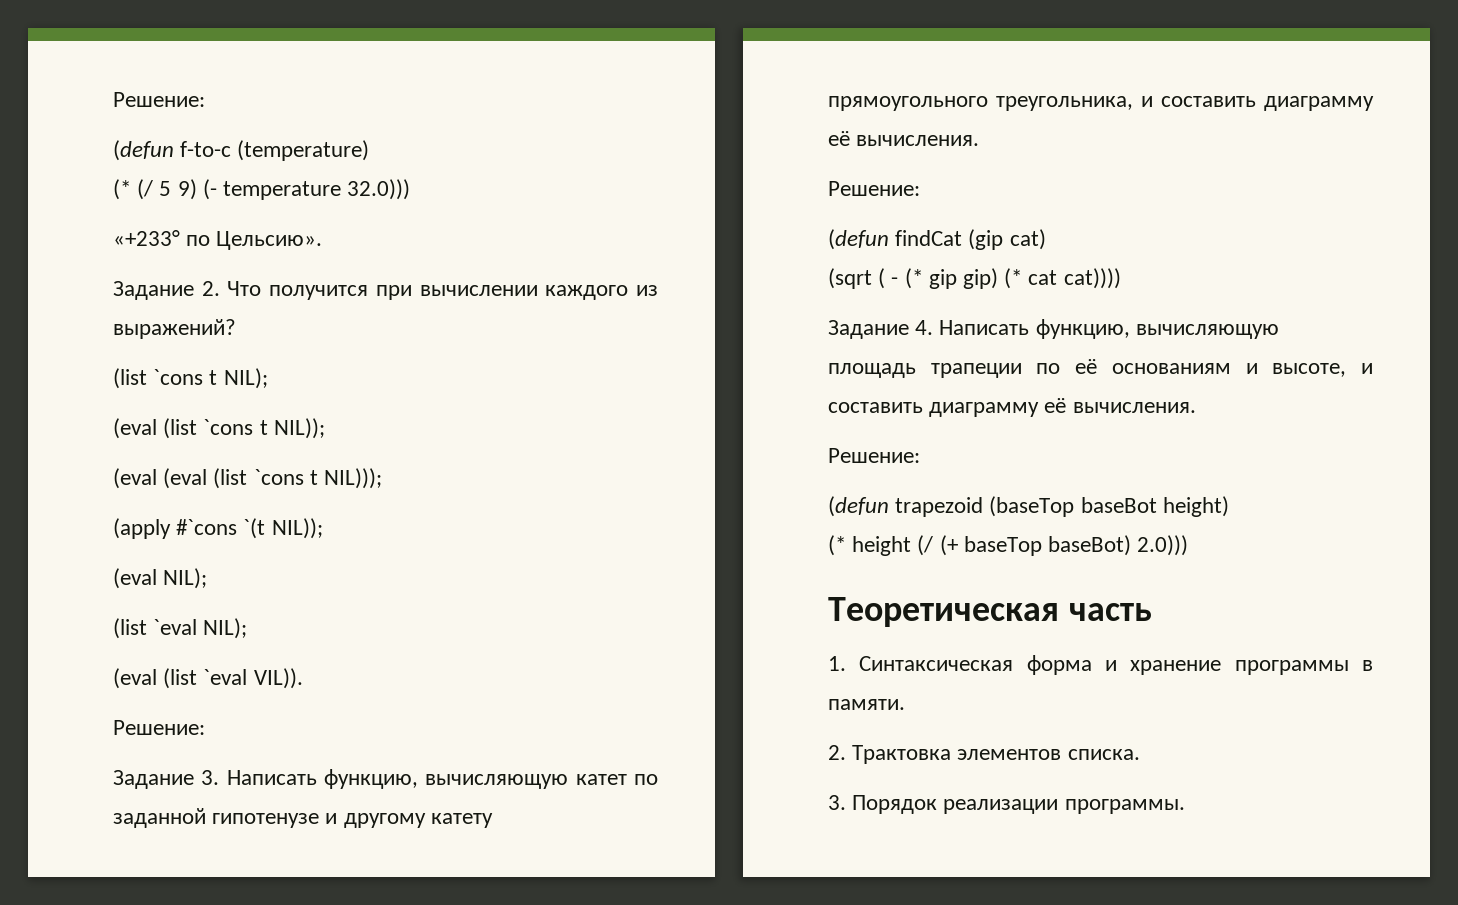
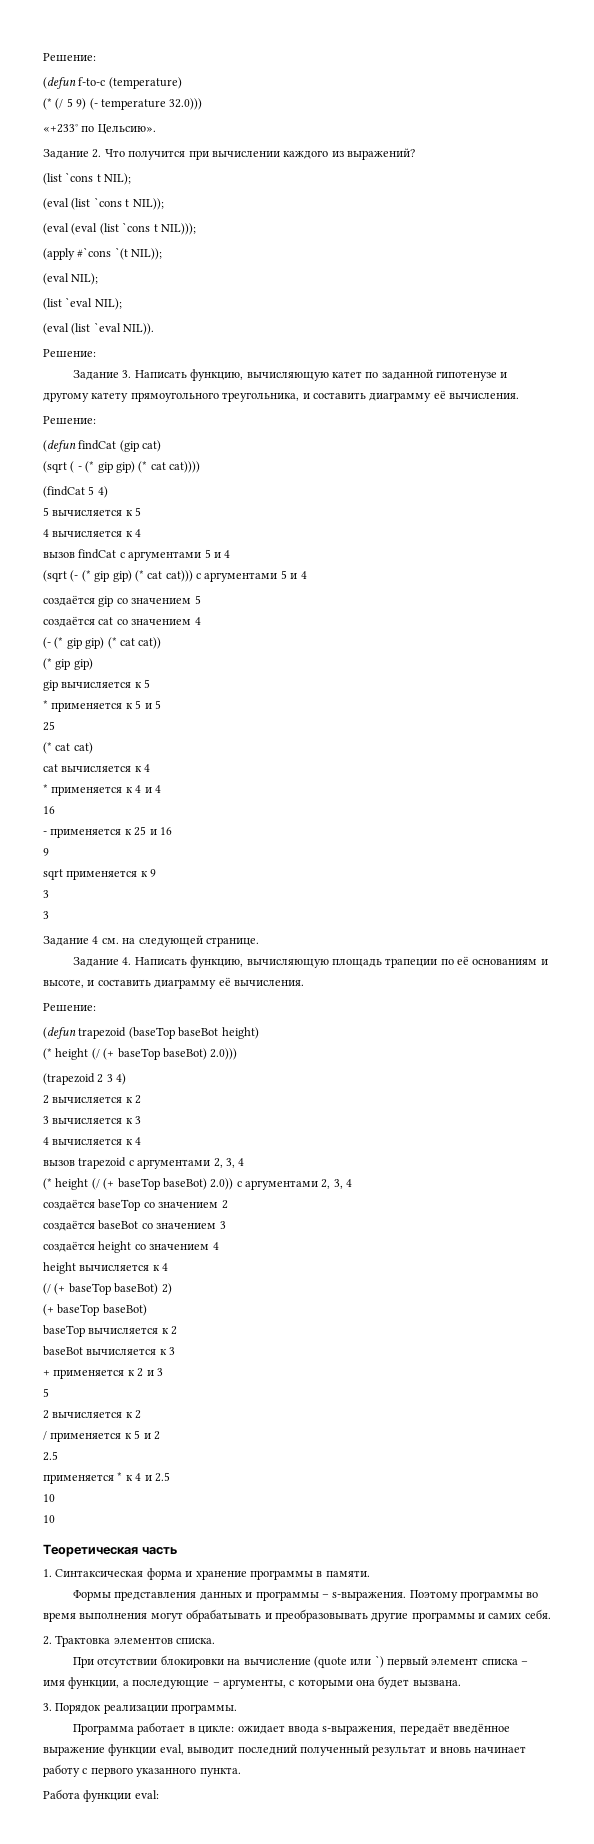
- (eval (list `eval VIL)).
+ (eval (list `eval NIL)).
+ (findCat 5 4)
+ 5 вычисляется к 5
+ 4 вычисляется к 4
+ вызов findCat с аргументами 5 и 4
+ (sqrt (- (* gip gip) (* cat cat))) с аргументами 5 и 4
+ создаётся gip со значением 5
+ создаётся cat со значением 4
+ (- (* gip gip) (* cat cat))
+ (* gip gip)
+ gip вычисляется к 5
+ * применяется к 5 и 5
+ 25
+ (* cat cat)
+ cat вычисляется к 4
+ * применяется к 4 и 4
+ 16
+ - применяется к 25 и 16
+ 9
+ sqrt применяется к 9
+ 3
+ 3
+ Задание 4 см. на следующей странице.
+ (trapezoid 2 3 4)
+ 2 вычисляется к 2
+ 3 вычисляется к 3
+ 4 вычисляется к 4
+ вызов trapezoid с аргументами 2, 3, 4
+ (* height (/ (+ baseTop baseBot) 2.0)) с аргументами 2, 3, 4
+ создаётся baseTop со значением 2
+ создаётся baseBot со значением 3
+ создаётся height со значением 4
+ height вычисляется к 4
+ (/ (+ baseTop baseBot) 2)
+ (+ baseTop baseBot)
+ baseTop вычисляется к 2
+ baseBot вычисляется к 3
+ + применяется к 2 и 3
+ 5
+ 2 вычисляется к 2
+ / применяется к 5 и 2
+ 2.5
+ применяется * к 4 и 2.5
+ 10
+ 10
+ Формы представления данных и программы – s-выражения. Поэтому программы во время выполнения могут обрабатывать и преобразовывать другие программы и самих себя.
  2. Трактовка элементов списка.
+ При отсутствии блокировки на вычисление (quote или `) первый элемент списка – имя функции, а последующие – аргументы, с которыми она будет вызвана.
  3. Порядок реализации программы.
+ Программа работает в цикле: ожидает ввода s-выражения, передаёт введённое выражение функции eval, выводит последний полученный результат и вновь начинает работу с первого указанного пункта.
+ Работа функции eval:

